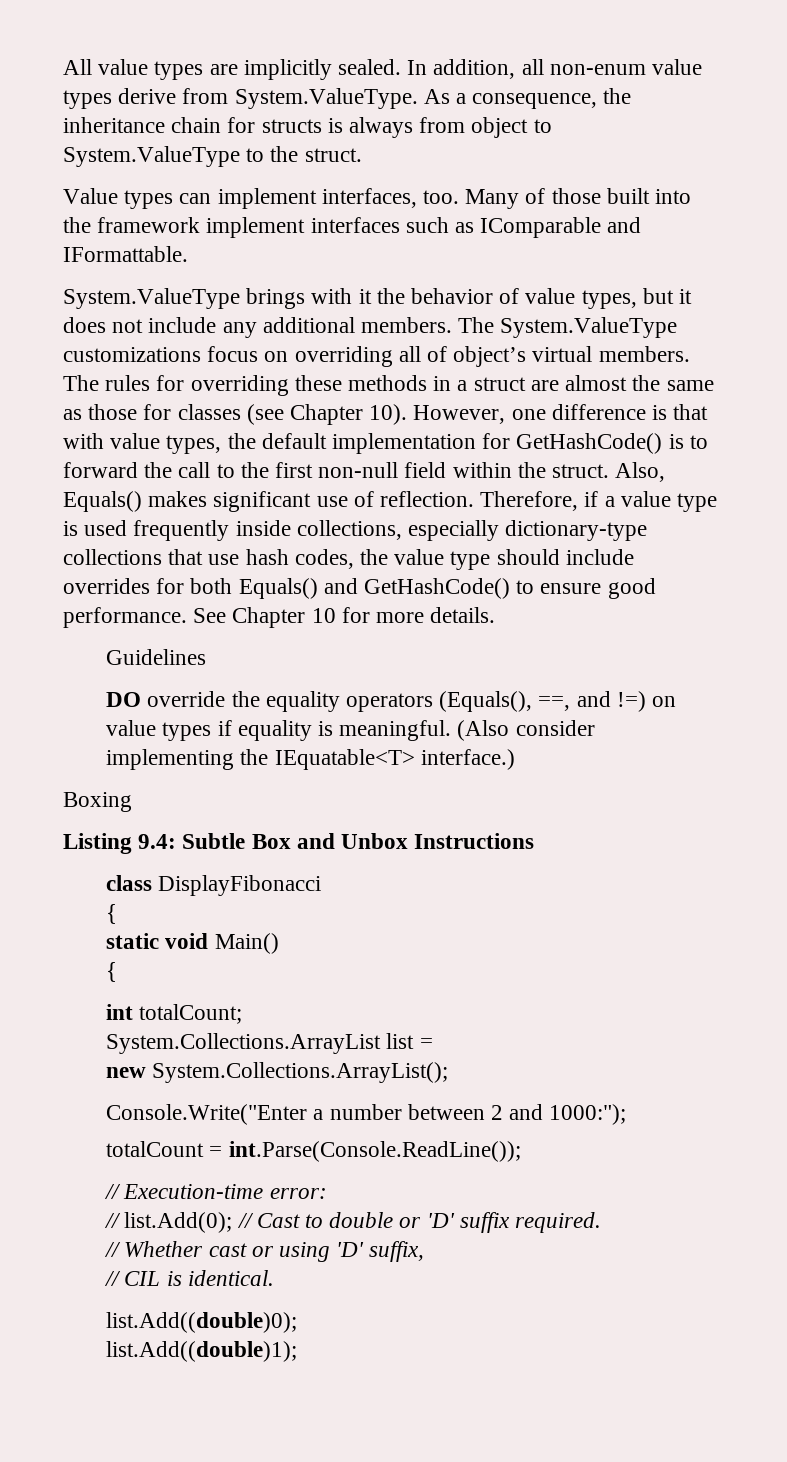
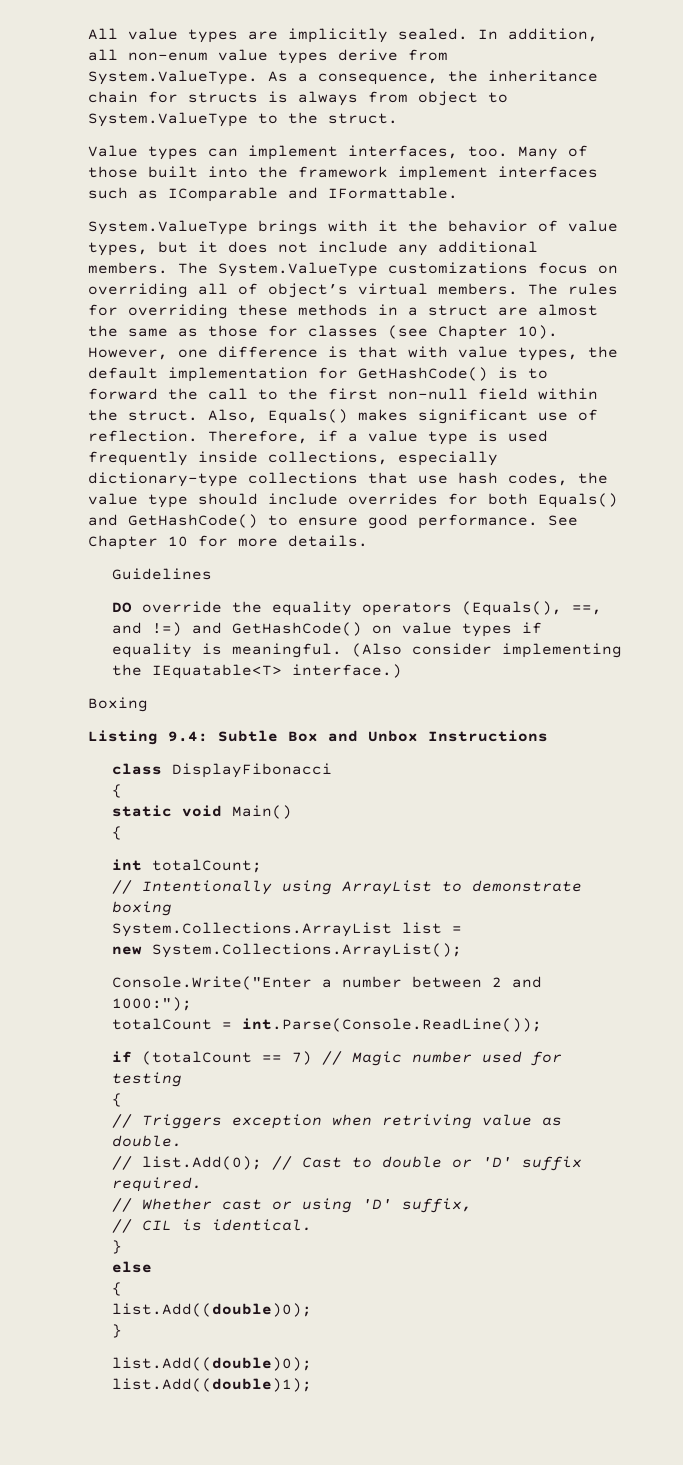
- DO override the equality operators (Equals(), ==, and !=) on value types if equality is meaningful.
+ DO override the equality operators (Equals(), ==, and !=) and GetHashCode() on value types if equality is meaningful.
+ // Intentionally using ArrayList to demonstrate boxing
- // Execution-time error:
+ if (totalCount == 7) // Magic number used for testing
+ {
+ // Triggers exception when retriving value as double.
  // CIL is identical.
+ }
+ else
+ {
+ list.Add((double)0);
+ }

